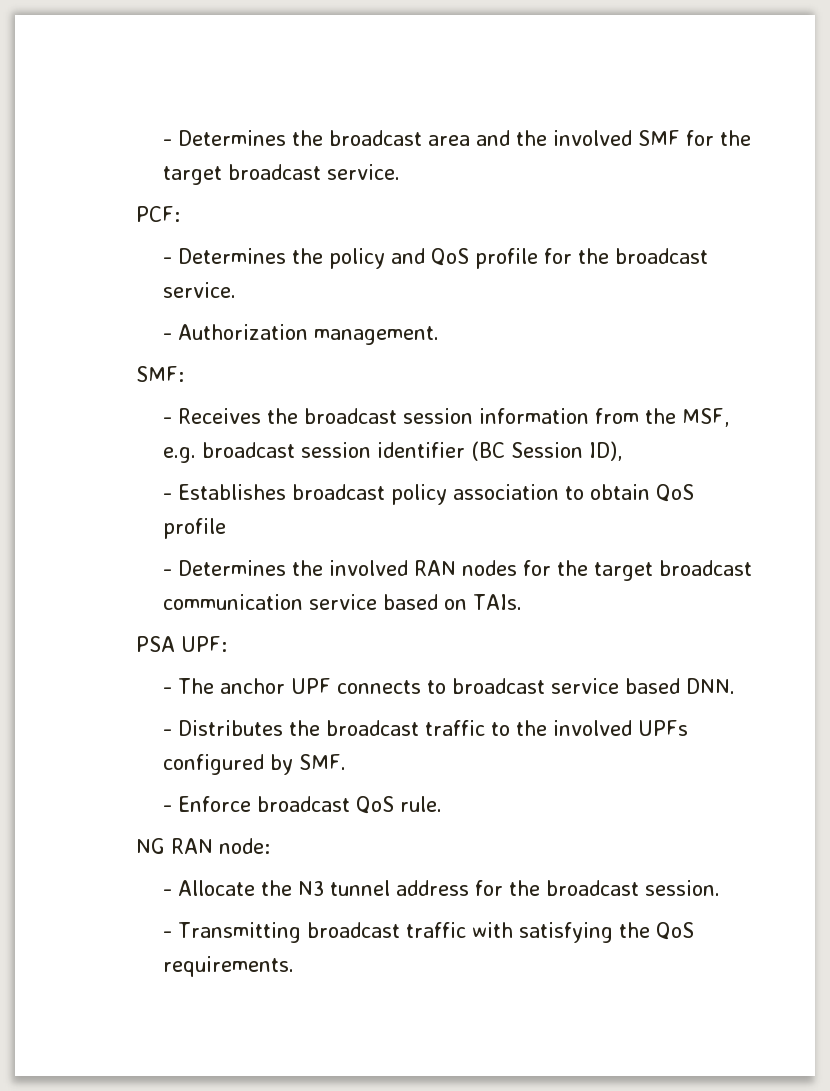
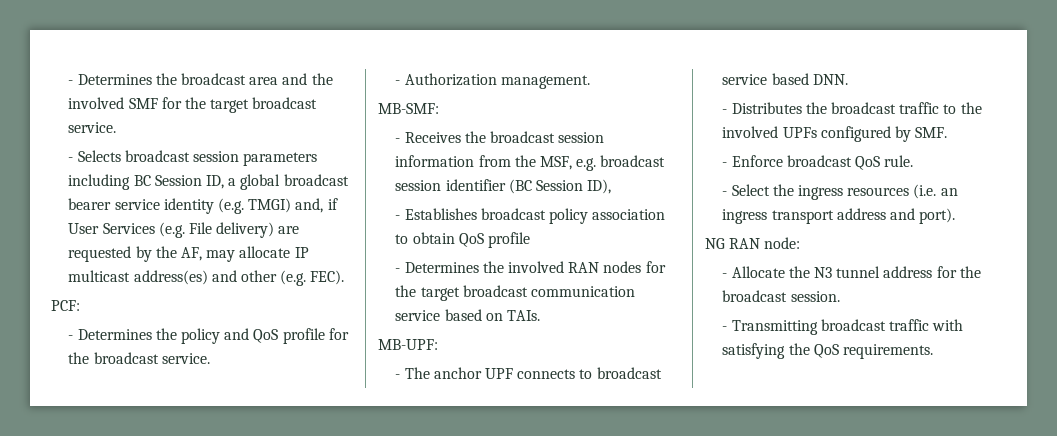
+ - Selects broadcast session parameters including BC Session ID, a global broadcast bearer service identity (e.g. TMGI) and, if User Services (e.g. File delivery) are requested by the AF, may allocate IP multicast address(es) and other (e.g. FEC).
- SMF:
+ MB-SMF:
- PSA UPF:
+ MB-UPF:
+ - Select the ingress resources (i.e. an ingress transport address and port).

